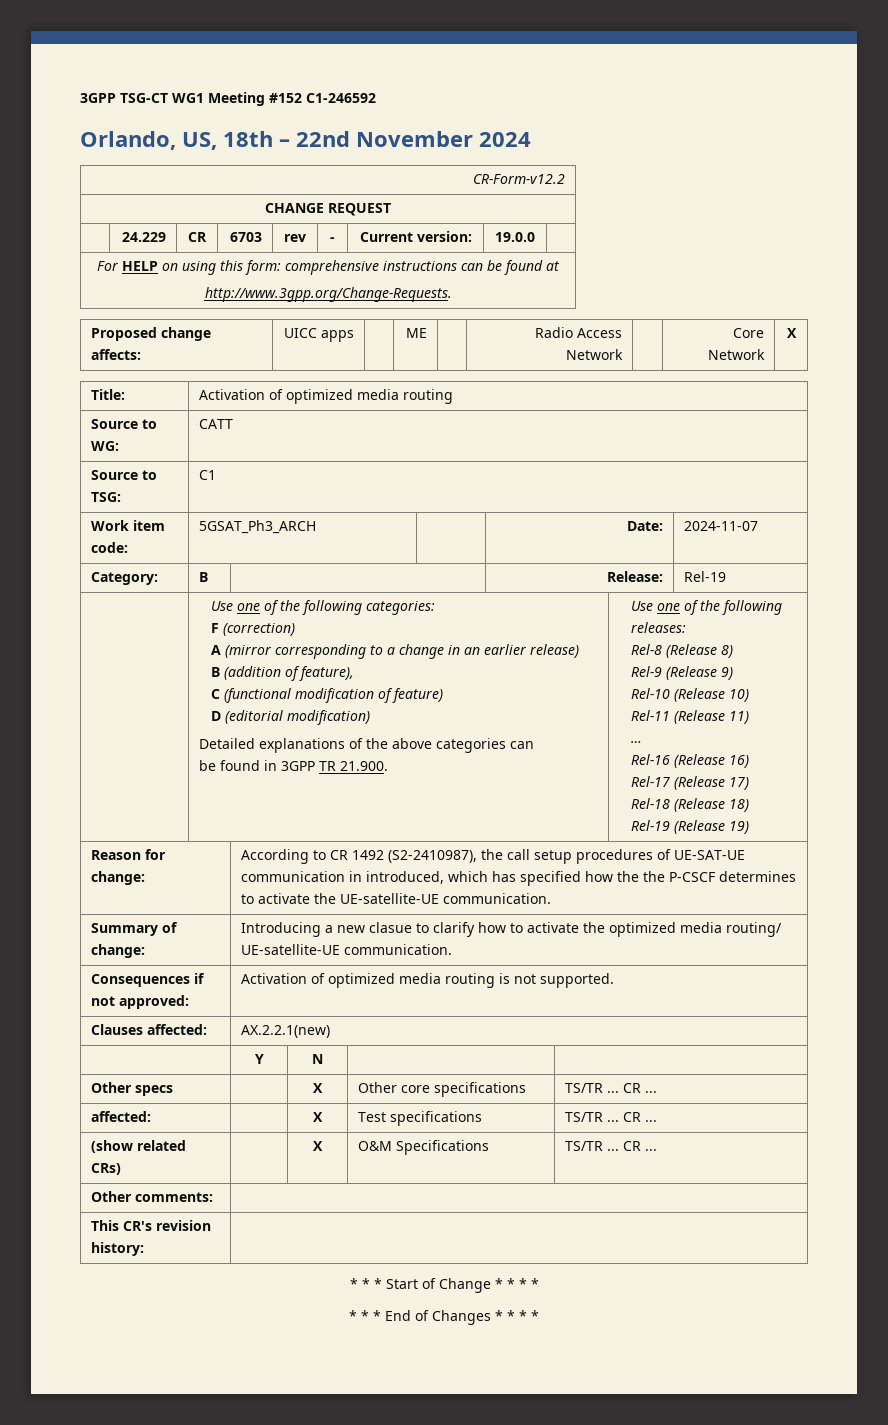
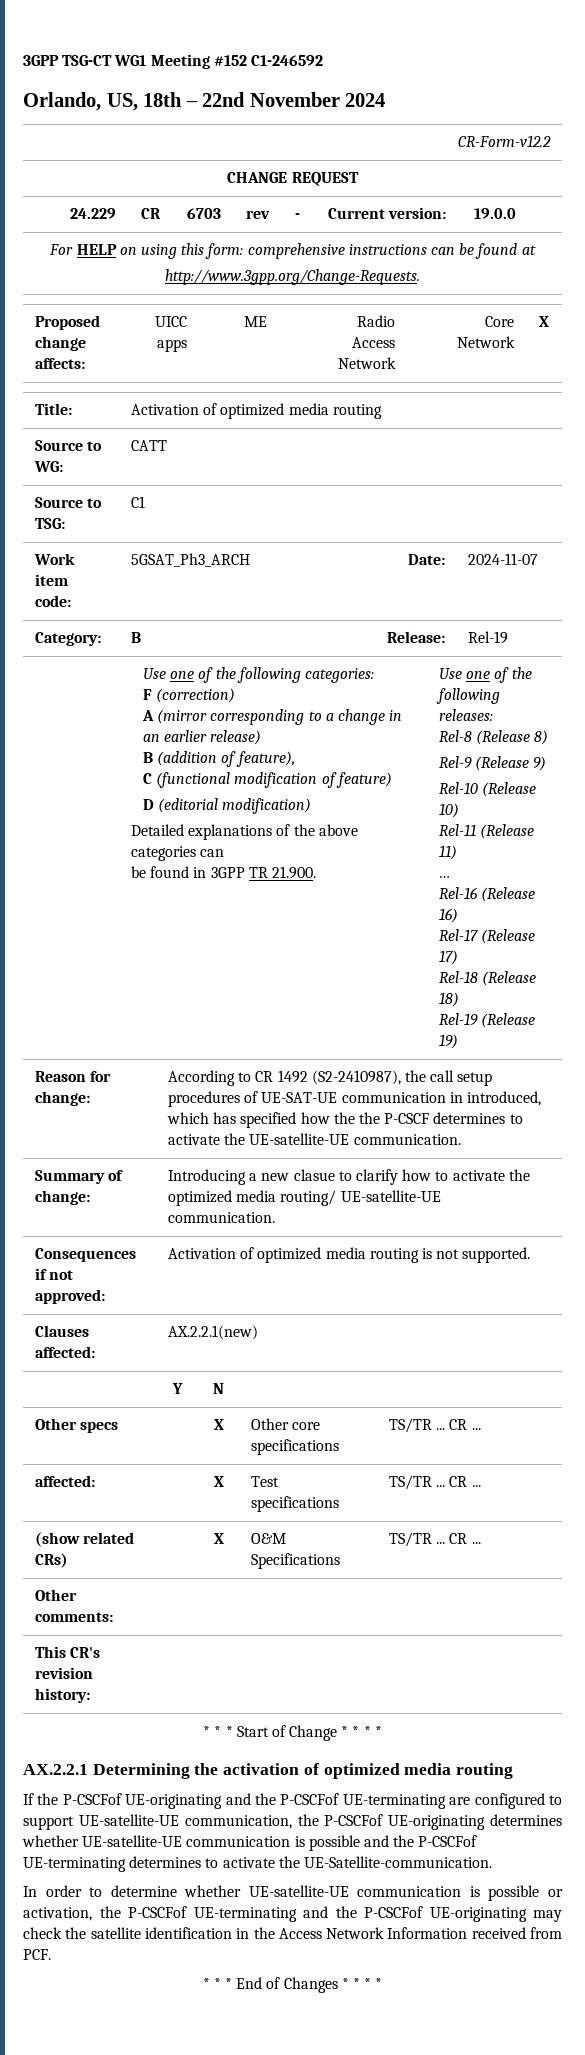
+ AX.2.2.1 Determining the activation of optimized media routing
+ If the P-CSCFof UE-originating and the P-CSCFof UE-terminating are configured to support UE-satellite-UE communication, the P-CSCFof UE-originating determines whether UE-satellite-UE communication is possible and the P-CSCFof UE-terminating determines to activate the UE-Satellite-communication.
+ In order to determine whether UE-satellite-UE communication is possible or activation, the P-CSCFof UE-terminating and the P-CSCFof UE-originating may check the satellite identification in the Access Network Information received from PCF.

